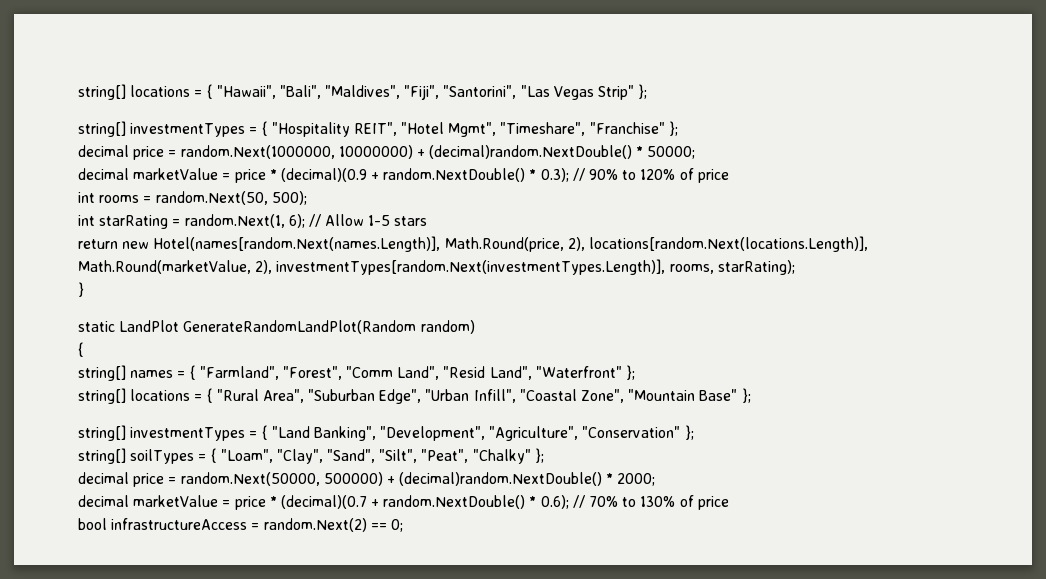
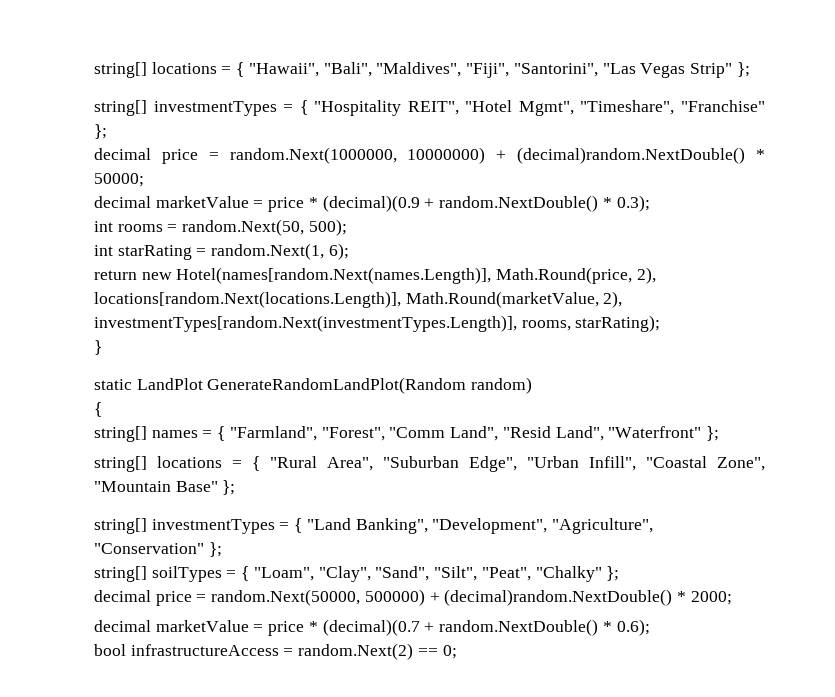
- decimal marketValue = price * (decimal)(0.9 + random.NextDouble() * 0.3); // 90% to 120% of price
+ decimal marketValue = price * (decimal)(0.9 + random.NextDouble() * 0.3);
- int starRating = random.Next(1, 6); // Allow 1-5 stars
+ int starRating = random.Next(1, 6);
- decimal marketValue = price * (decimal)(0.7 + random.NextDouble() * 0.6); // 70% to 130% of price
+ decimal marketValue = price * (decimal)(0.7 + random.NextDouble() * 0.6);

